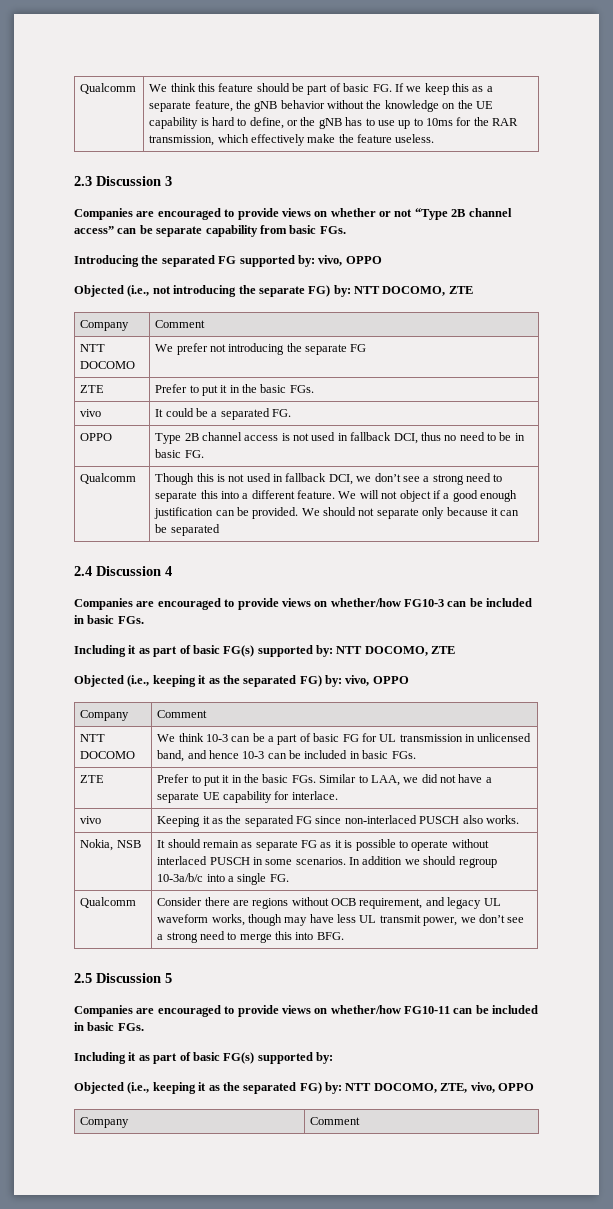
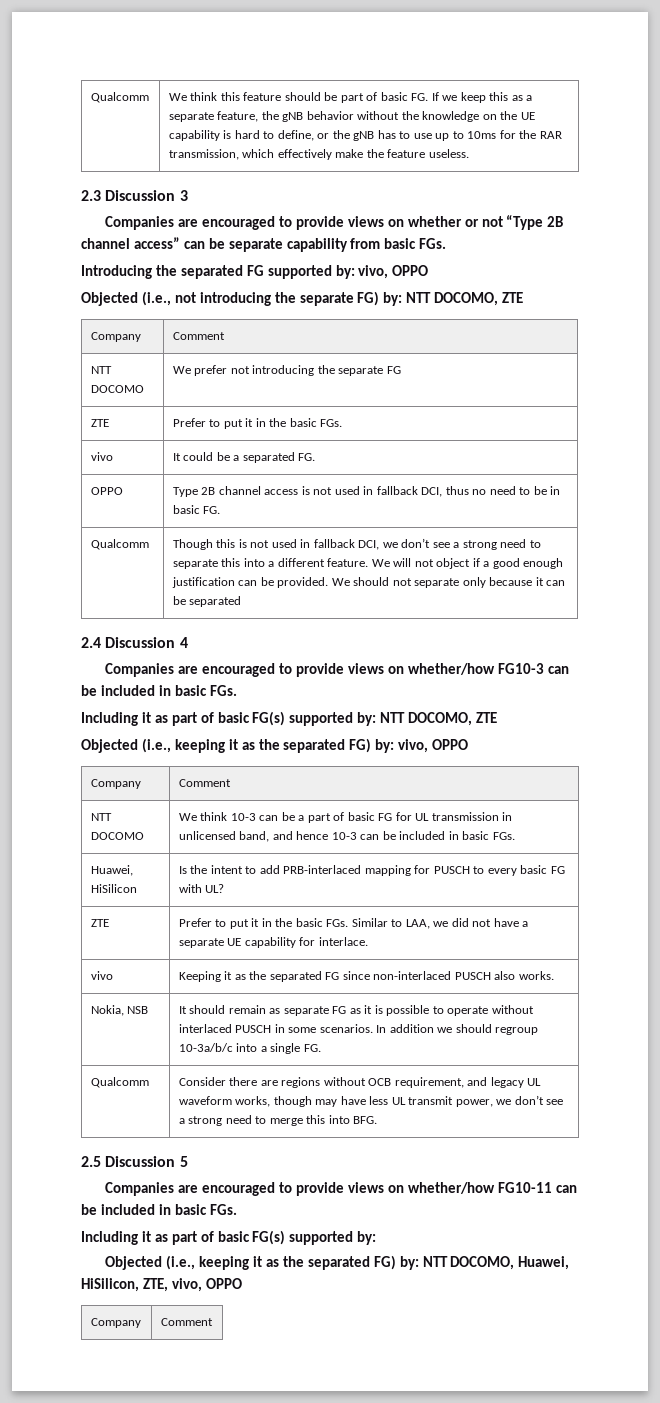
+ Huawei, HiSilicon | Is the intent to add PRB-interlaced mapping for PUSCH to every basic FG with UL?
- Objected (i.e., keeping it as the separated FG) by: NTT DOCOMO, ZTE, vivo, OPPO
+ Objected (i.e., keeping it as the separated FG) by: NTT DOCOMO, Huawei, HiSilicon, ZTE, vivo, OPPO

